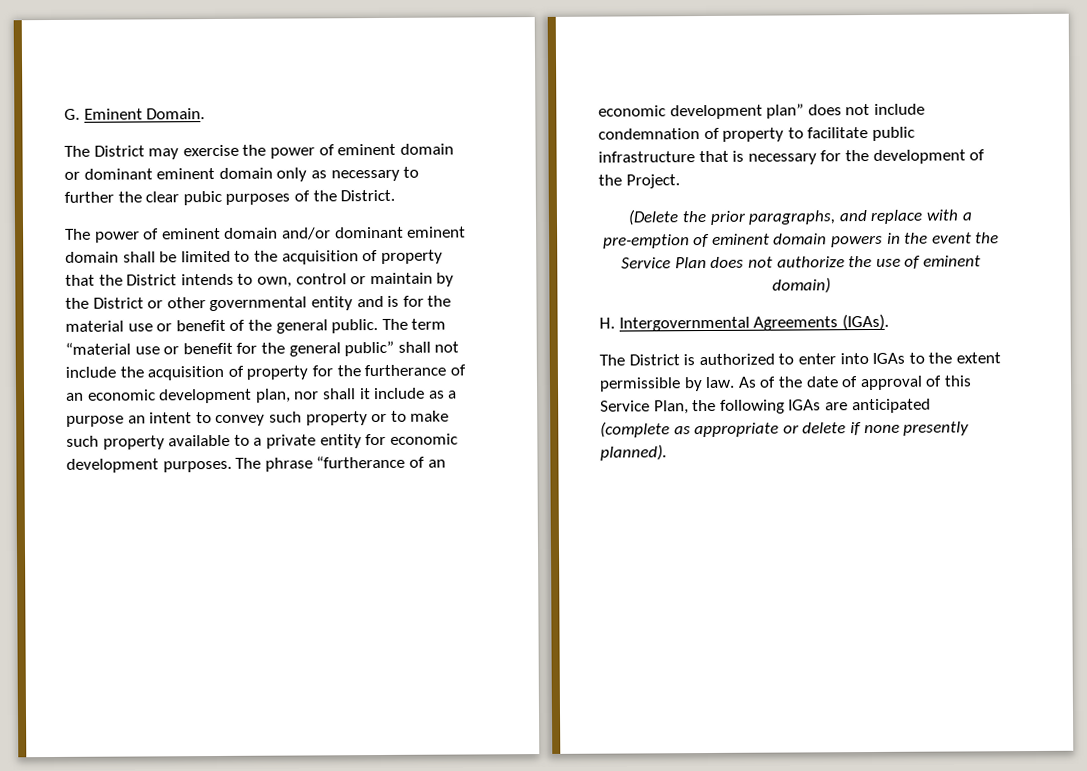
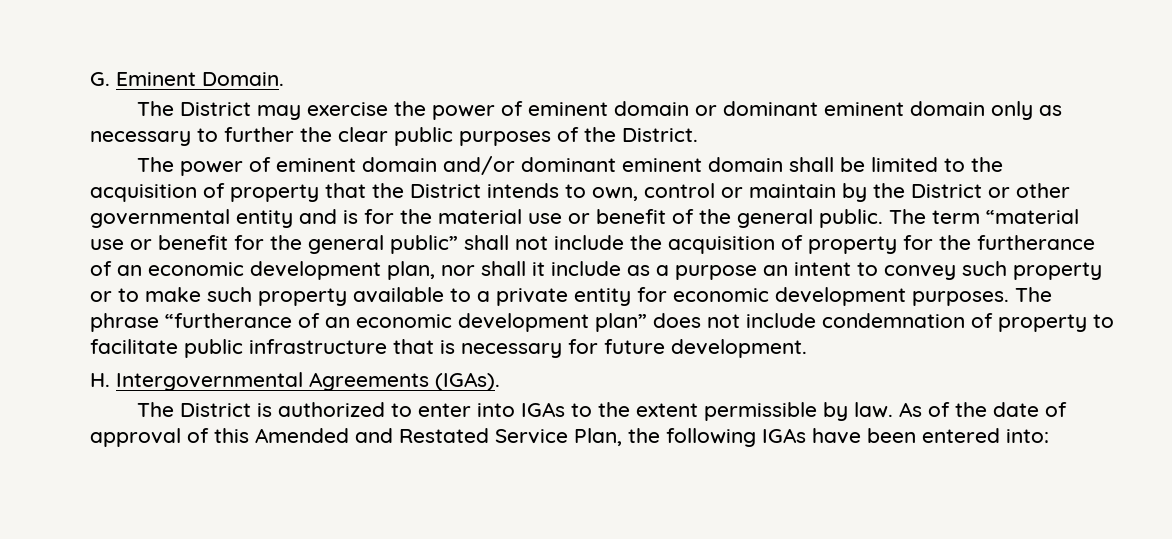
- The District may exercise the power of eminent domain or dominant eminent domain only as necessary to further the clear pubic purposes of the District.
+ The District may exercise the power of eminent domain or dominant eminent domain only as necessary to further the clear public purposes of the District.
- The phrase “furtherance of an economic development plan” does not include condemnation of property to facilitate public infrastructure that is necessary for the development of the Project.
- (Delete the prior paragraphs, and replace with a pre-emption of eminent domain powers in the event the Service Plan does not authorize the use of eminent domain)
+ The phrase “furtherance of an economic development plan” does not include condemnation of property to facilitate public infrastructure that is necessary for future development.
- As of the date of approval of this Service Plan, the following IGAs are anticipated (complete as appropriate or delete if none presently planned).
+ As of the date of approval of this Amended and Restated Service Plan, the following IGAs have been entered into:

